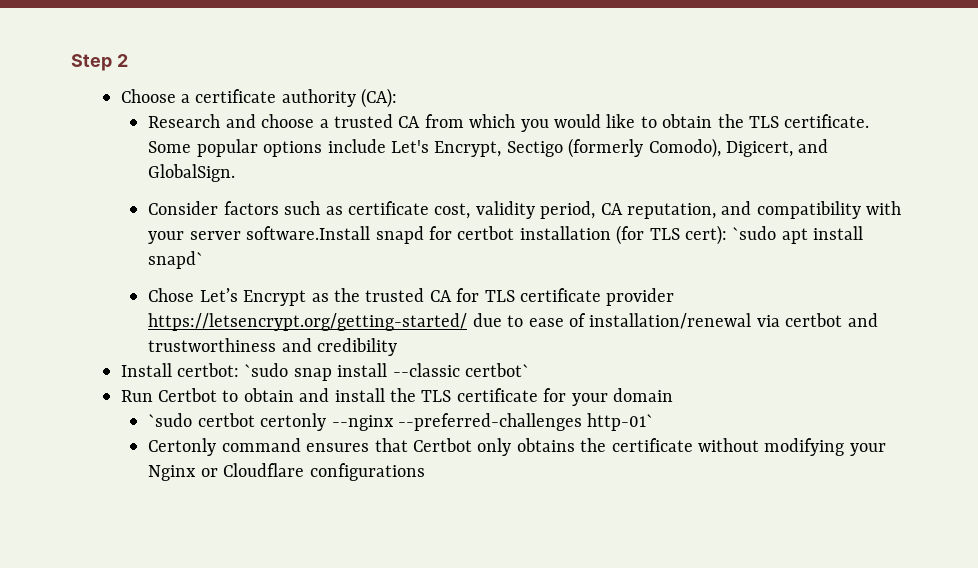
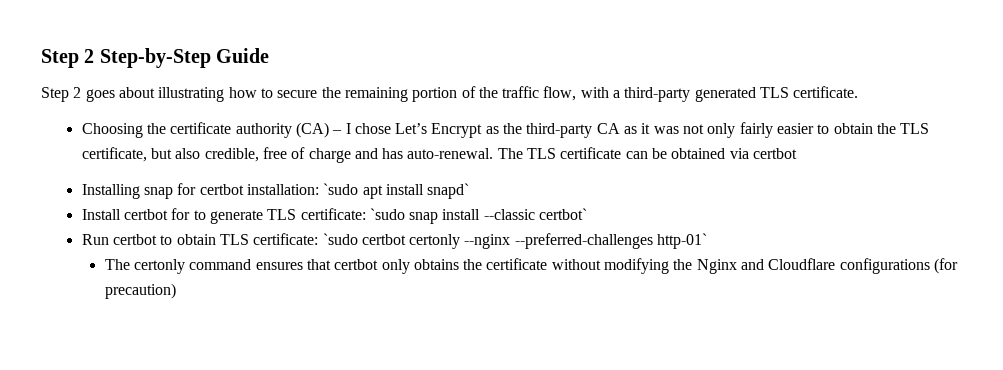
- Step 2
- Choose a certificate authority (CA):
- Research and choose a trusted CA from which you would like to obtain the TLS certificate. Some popular options include Let's Encrypt, Sectigo (formerly Comodo), Digicert, and GlobalSign.
- Consider factors such as certificate cost, validity period, CA reputation, and compatibility with your server software.Install snapd for certbot installation (for TLS cert): `sudo apt install snapd`
- Chose Let’s Encrypt as the trusted CA for TLS certificate provider https://letsencrypt.org/getting-started/ due to ease of installation/renewal via certbot and trustworthiness and credibility
- Install certbot: `sudo snap install --classic certbot`
+ Step 2 Step-by-Step Guide
+ Step 2 goes about illustrating how to secure the remaining portion of the traffic flow, with a third-party generated TLS certificate.
+ Choosing the certificate authority (CA) – I chose Let’s Encrypt as the third-party CA as it was not only fairly easier to obtain the TLS certificate, but also credible, free of charge and has auto-renewal. The TLS certificate can be obtained via certbot
+ Installing snap for certbot installation: `sudo apt install snapd`
+ Install certbot for to generate TLS certificate: `sudo snap install --classic certbot`
- Run Certbot to obtain and install the TLS certificate for your domain
- `sudo certbot certonly --nginx --preferred-challenges http-01`
+ Run certbot to obtain TLS certificate: `sudo certbot certonly --nginx --preferred-challenges http-01`
- Certonly command ensures that Certbot only obtains the certificate without modifying your Nginx or Cloudflare configurations
+ The certonly command ensures that certbot only obtains the certificate without modifying the Nginx and Cloudflare configurations (for precaution)

